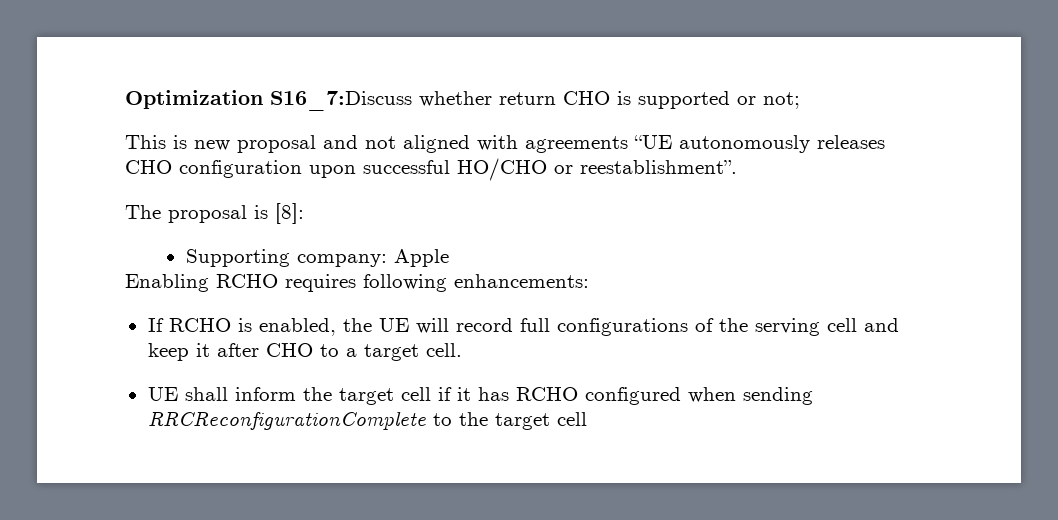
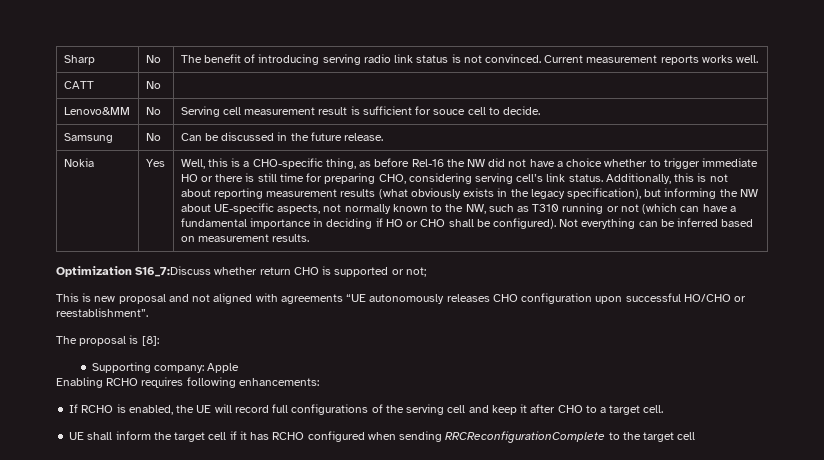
+ Sharp | No | The benefit of introducing serving radio link status is not convinced. Current measurement reports works well.
+ CATT | No |
+ Lenovo&MM | No | Serving cell measurement result is sufficient for souce cell to decide.
+ Samsung | No | Can be discussed in the future release.
+ Nokia | Yes | Well, this is a CHO-specific thing, as before Rel-16 the NW did not have a choice whether to trigger immediate HO or there is still time for preparing CHO, considering serving cell’s link status. Additionally, this is not about reporting measurement results (what obviously exists in the legacy specification), but informing the NW about UE-specific aspects, not normally known to the NW, such as T310 running or not (which can have a fundamental importance in deciding if HO or CHO shall be configured). Not everything can be inferred based on measurement results.

